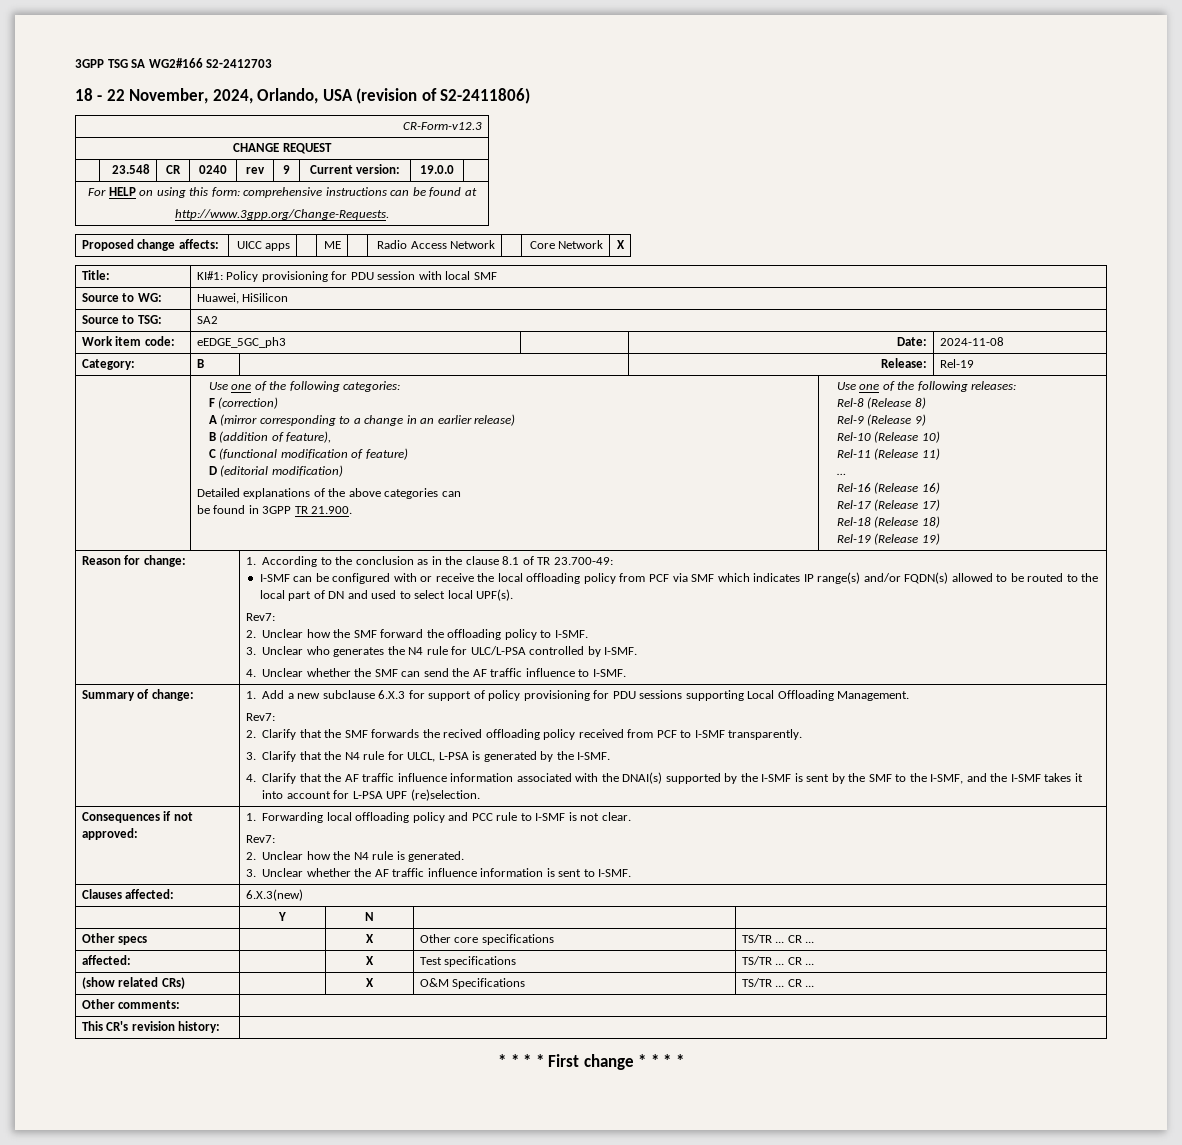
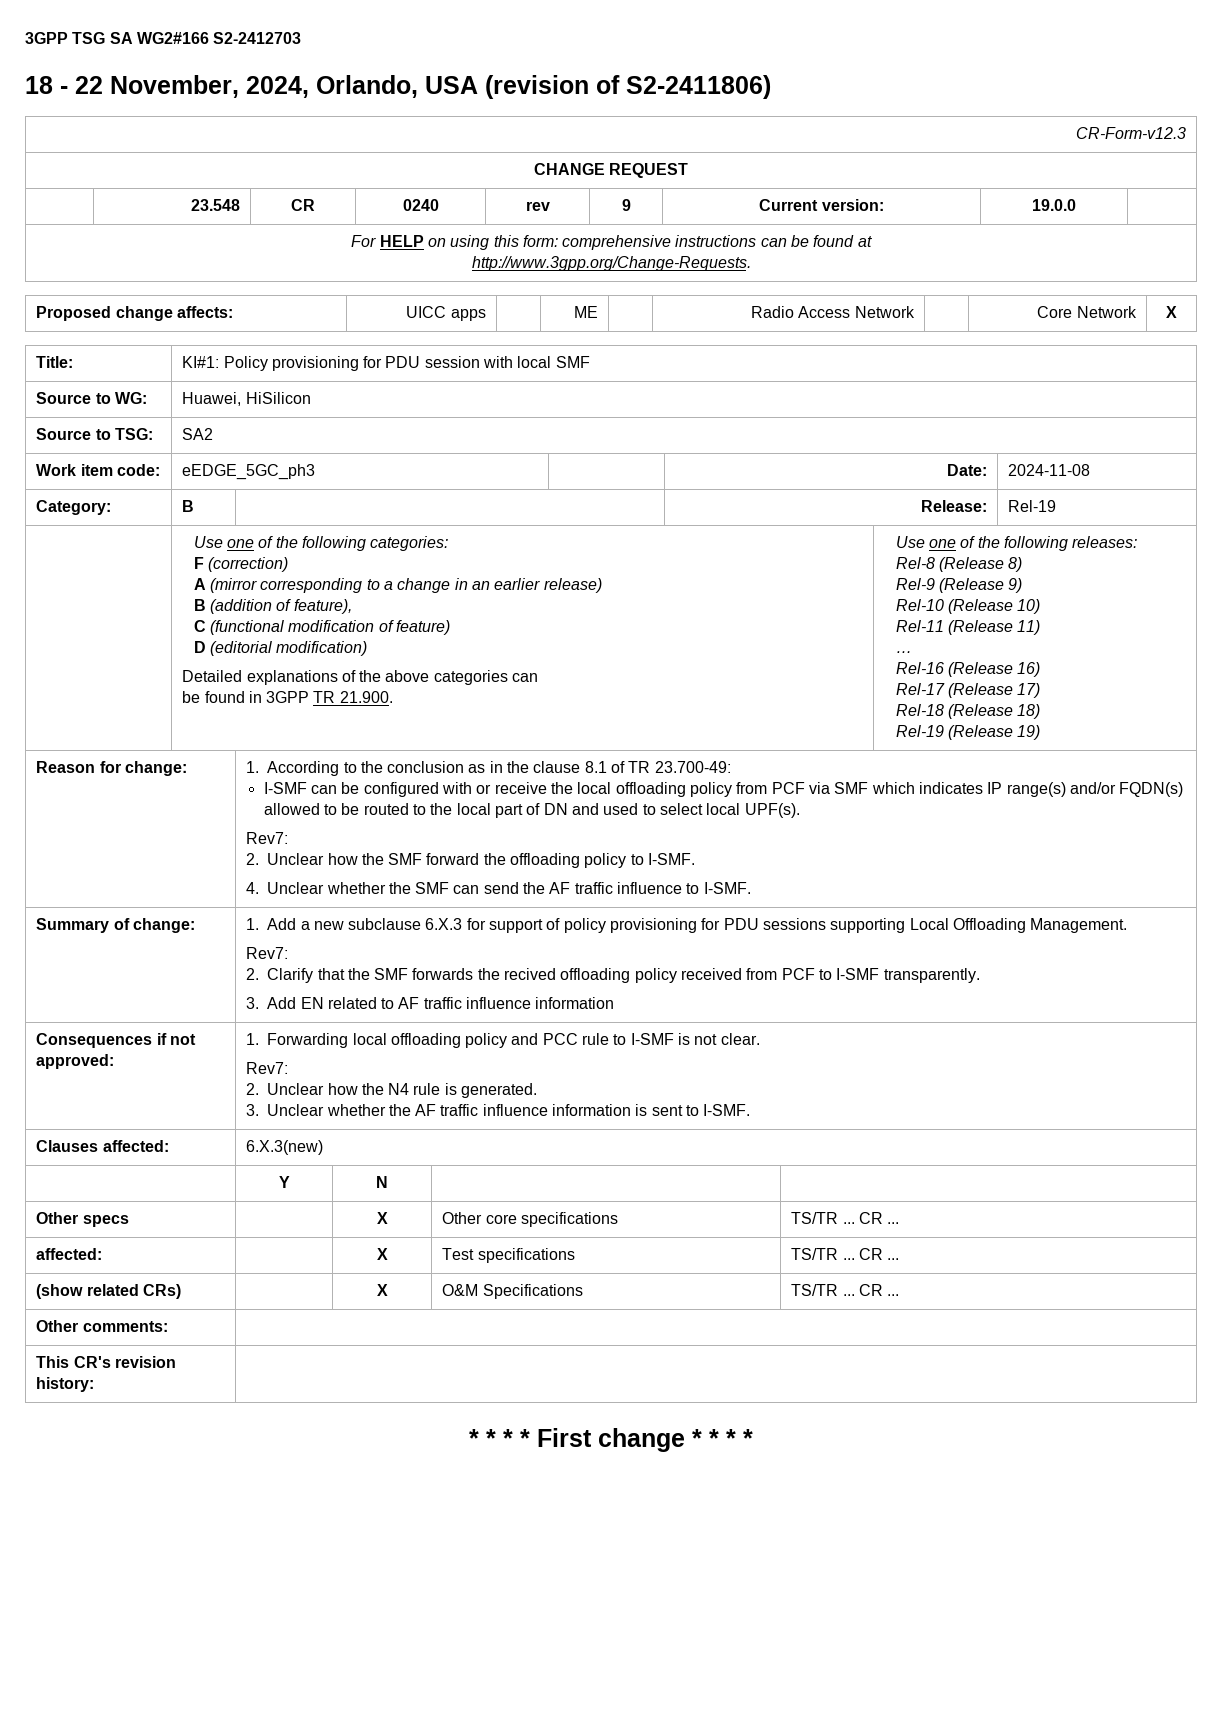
- 3. Unclear who generates the N4 rule for ULC/L-PSA controlled by I-SMF.
- 3. Clarify that the N4 rule for ULCL, L-PSA is generated by the I-SMF.
- 4. Clarify that the AF traffic influence information associated with the DNAI(s) supported by the I-SMF is sent by the SMF to the I-SMF, and the I-SMF takes it into account for L-PSA UPF (re)selection.
+ 3. Add EN related to AF traffic influence information

